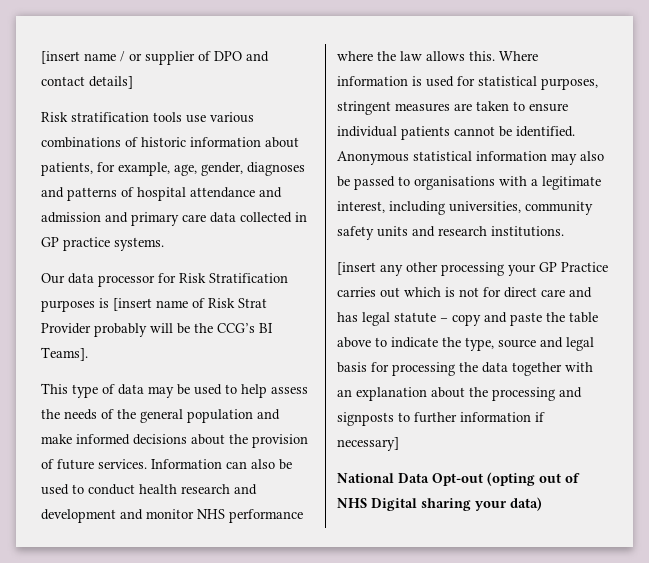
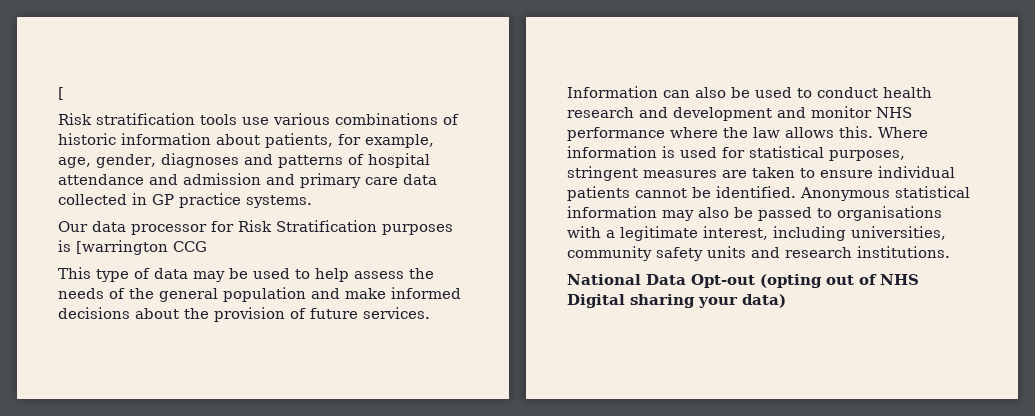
- [insert name / or supplier of DPO and contact details]
+ [
- Our data processor for Risk Stratification purposes is [insert name of Risk Strat Provider probably will be the CCG’s BI Teams].
+ Our data processor for Risk Stratification purposes is [warrington CCG
- [insert any other processing your GP Practice carries out which is not for direct care and has legal statute – copy and paste the table above to indicate the type, source and legal basis for processing the data together with an explanation about the processing and signposts to further information if necessary]

